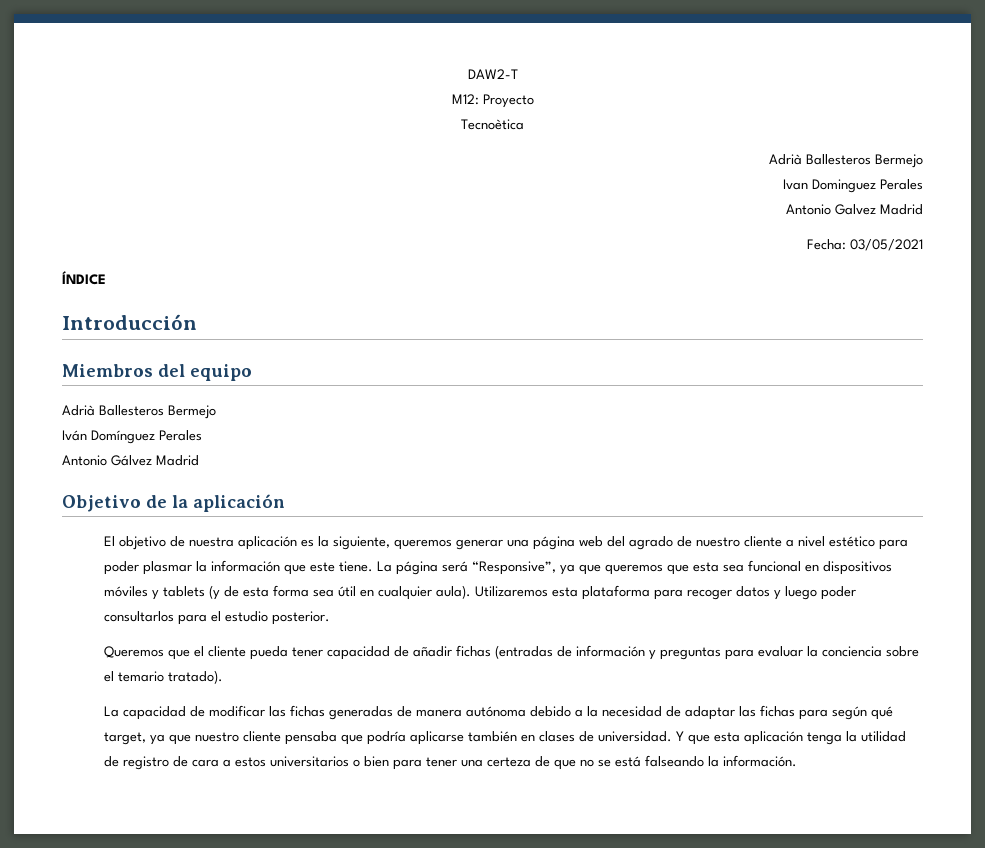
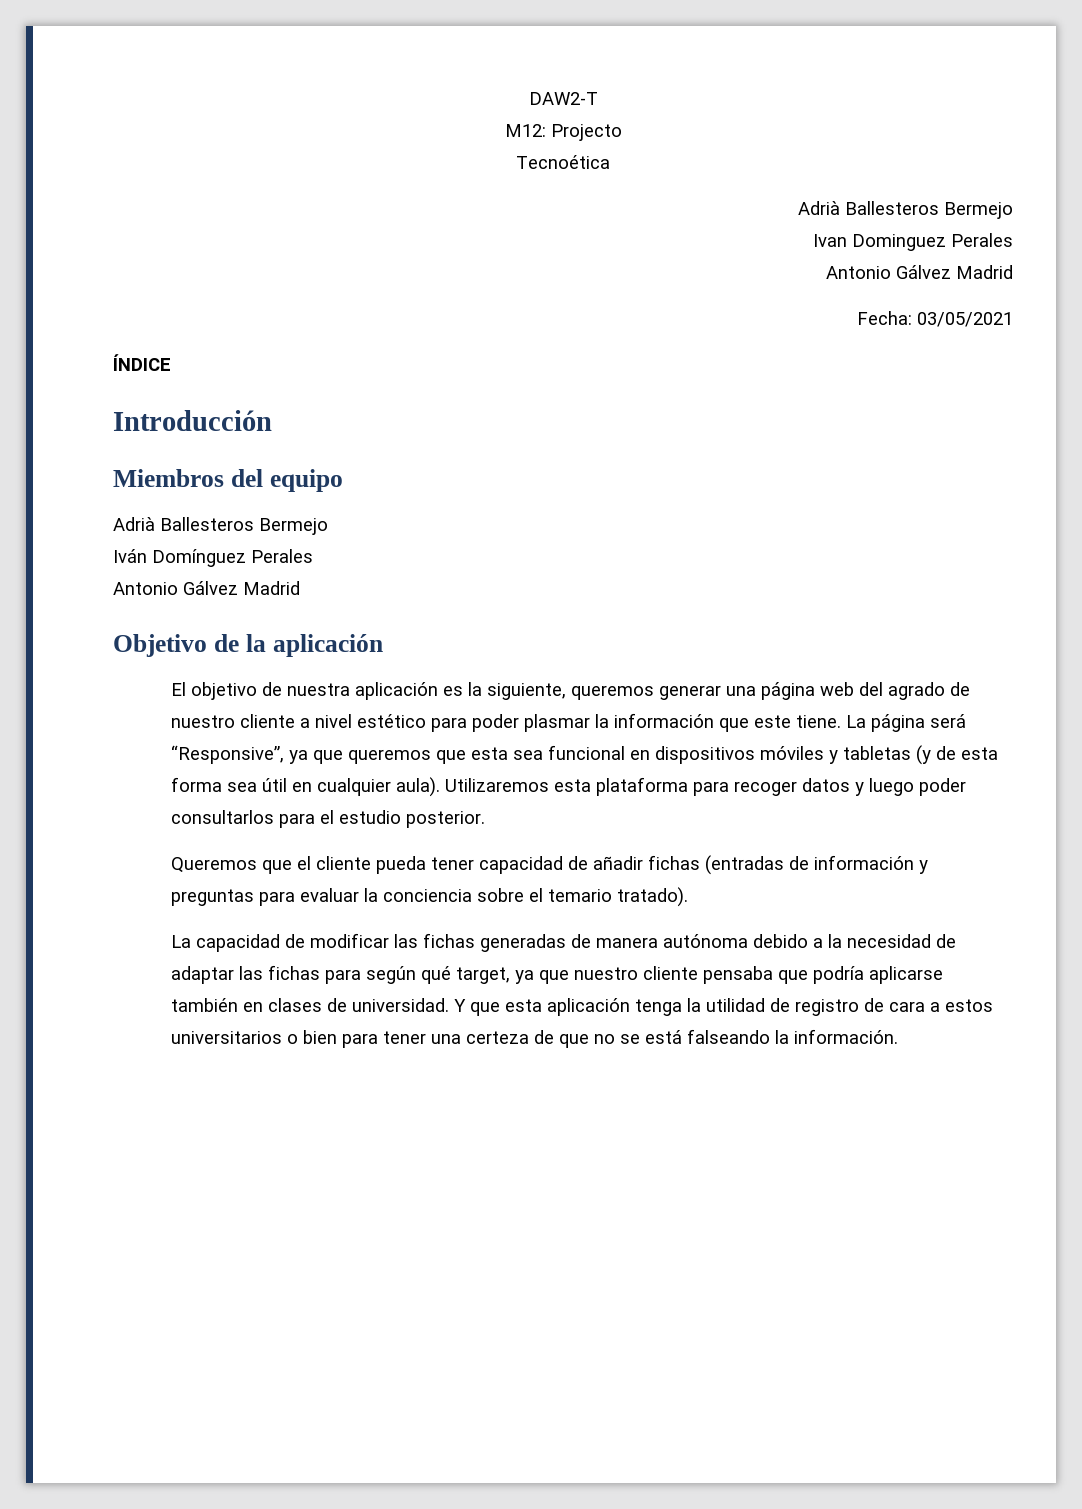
- M12: Proyecto
- Tecnoètica
+ M12: Projecto
+ Tecnoética
  Ivan Dominguez Perales
- Antonio Galvez Madrid
+ Antonio Gálvez Madrid
- La página será “Responsive”, ya que queremos que esta sea funcional en dispositivos móviles y tablets (y de esta forma sea útil en cualquier aula).
+ La página será “Responsive”, ya que queremos que esta sea funcional en dispositivos móviles y tabletas (y de esta forma sea útil en cualquier aula).

